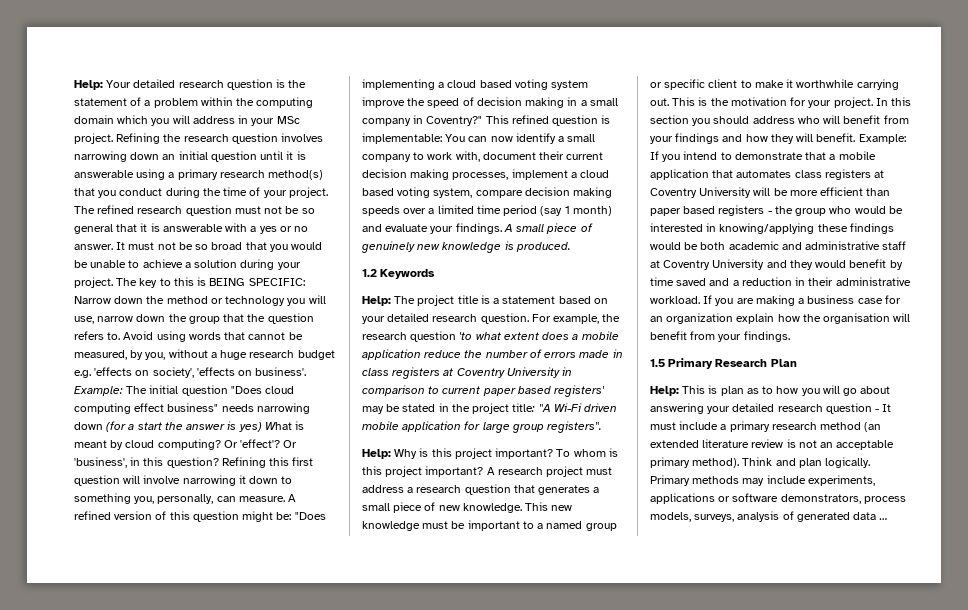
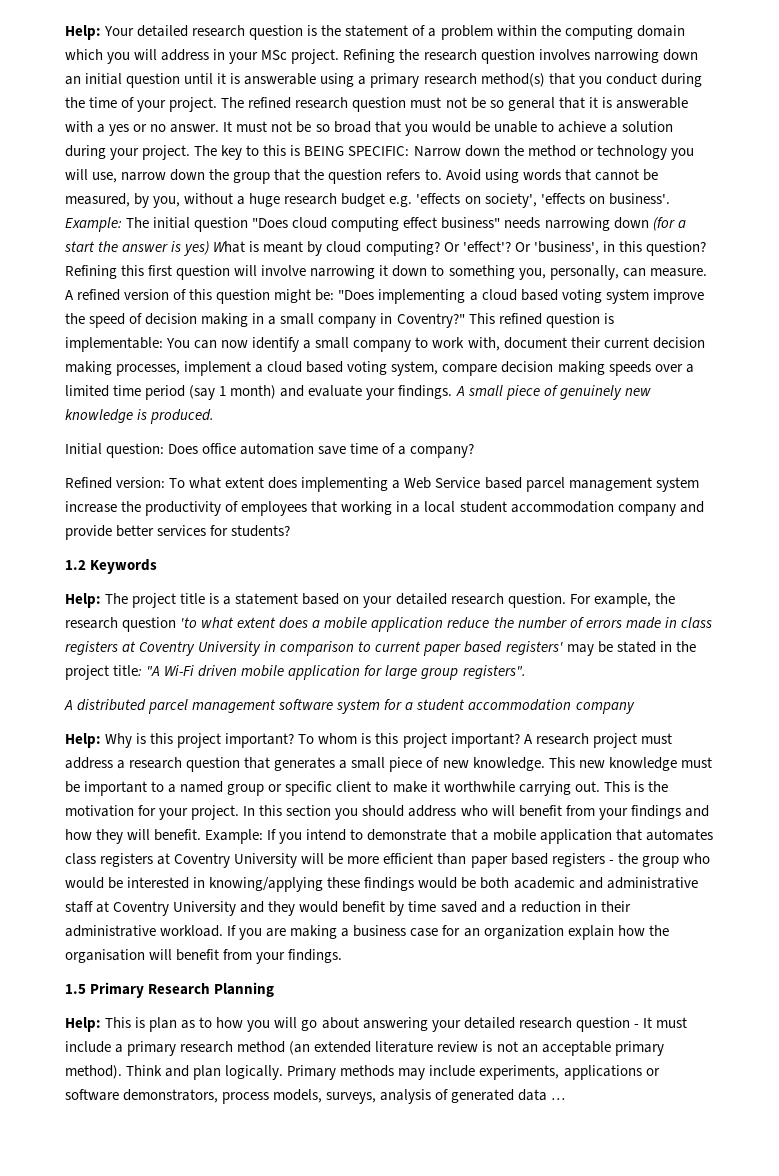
+ Initial question: Does office automation save time of a company?
+ Refined version: To what extent does implementing a Web Service based parcel management system increase the productivity of employees that working in a local student accommodation company and provide better services for students?
+ A distributed parcel management software system for a student accommodation company
- 1.5 Primary Research Plan
+ 1.5 Primary Research Planning

